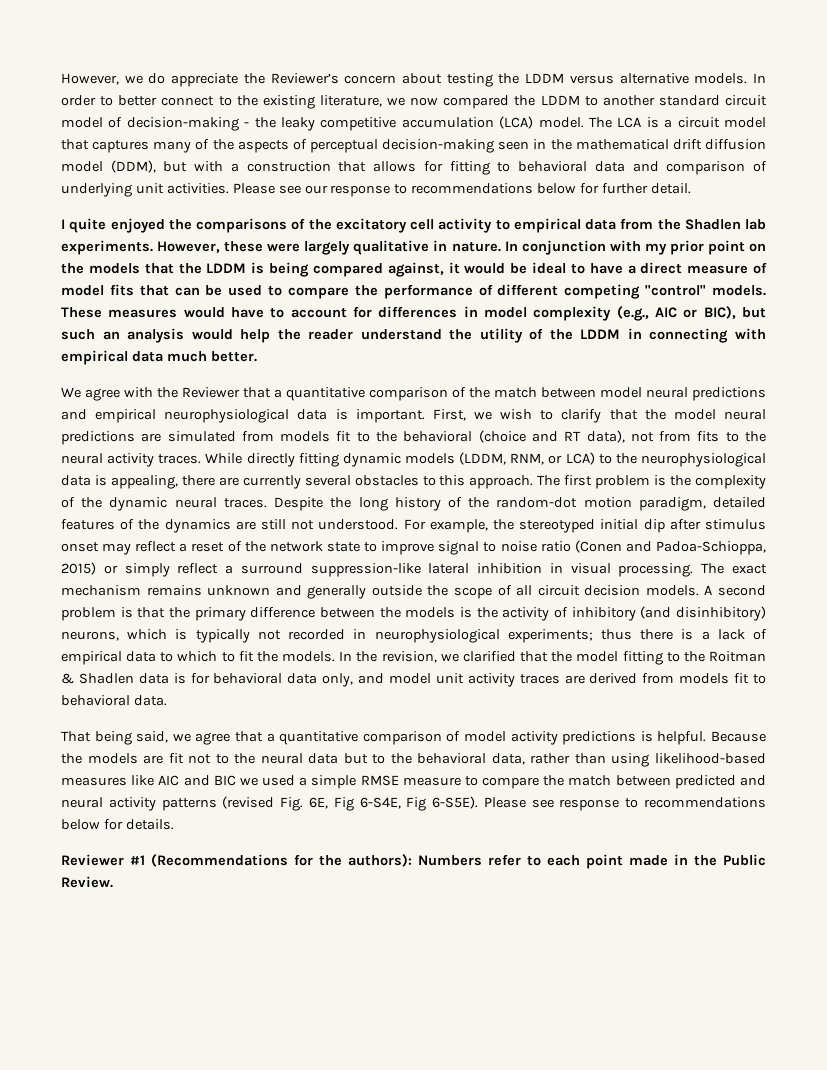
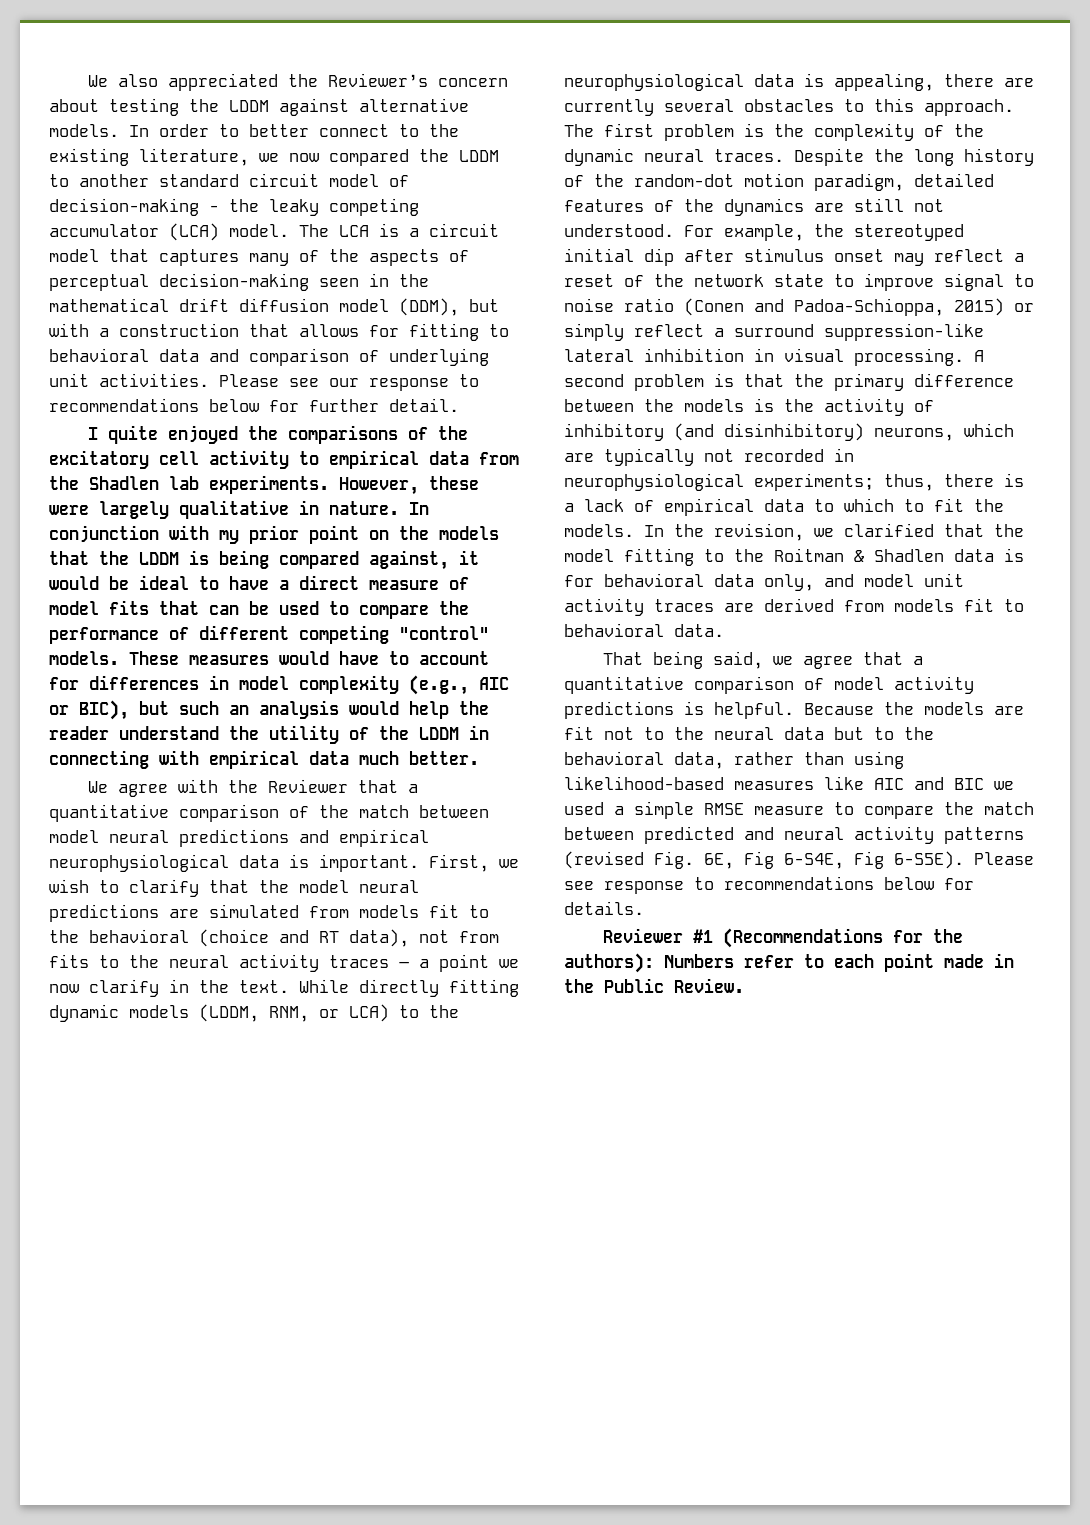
- However, we do appreciate the Reviewer’s concern about testing the LDDM versus alternative models.
+ We also appreciated the Reviewer’s concern about testing the LDDM against alternative models.
- In order to better connect to the existing literature, we now compared the LDDM to another standard circuit model of decision-making - the leaky competitive accumulation (LCA) model.
+ In order to better connect to the existing literature, we now compared the LDDM to another standard circuit model of decision-making - the leaky competing accumulator (LCA) model.
- First, we wish to clarify that the model neural predictions are simulated from models fit to the behavioral (choice and RT data), not from fits to the neural activity traces.
+ First, we wish to clarify that the model neural predictions are simulated from models fit to the behavioral (choice and RT data), not from fits to the neural activity traces – a point we now clarify in the text.
- The exact mechanism remains unknown and generally outside the scope of all circuit decision models.
- A second problem is that the primary difference between the models is the activity of inhibitory (and disinhibitory) neurons, which is typically not recorded in neurophysiological experiments; thus there is a lack of empirical data to which to fit the models.
+ A second problem is that the primary difference between the models is the activity of inhibitory (and disinhibitory) neurons, which are typically not recorded in neurophysiological experiments; thus, there is a lack of empirical data to which to fit the models.

